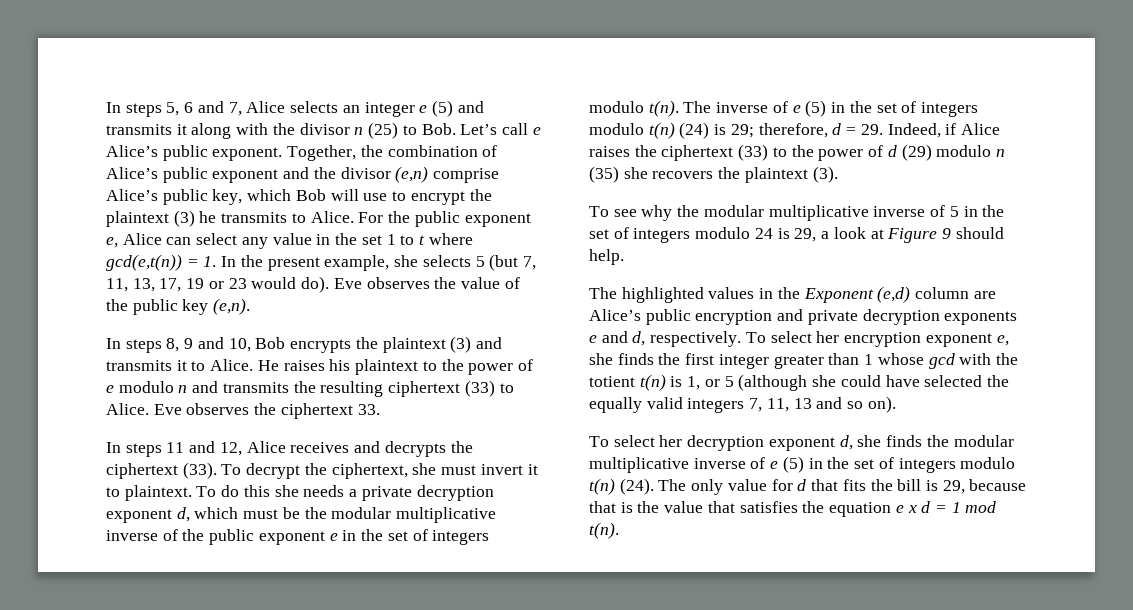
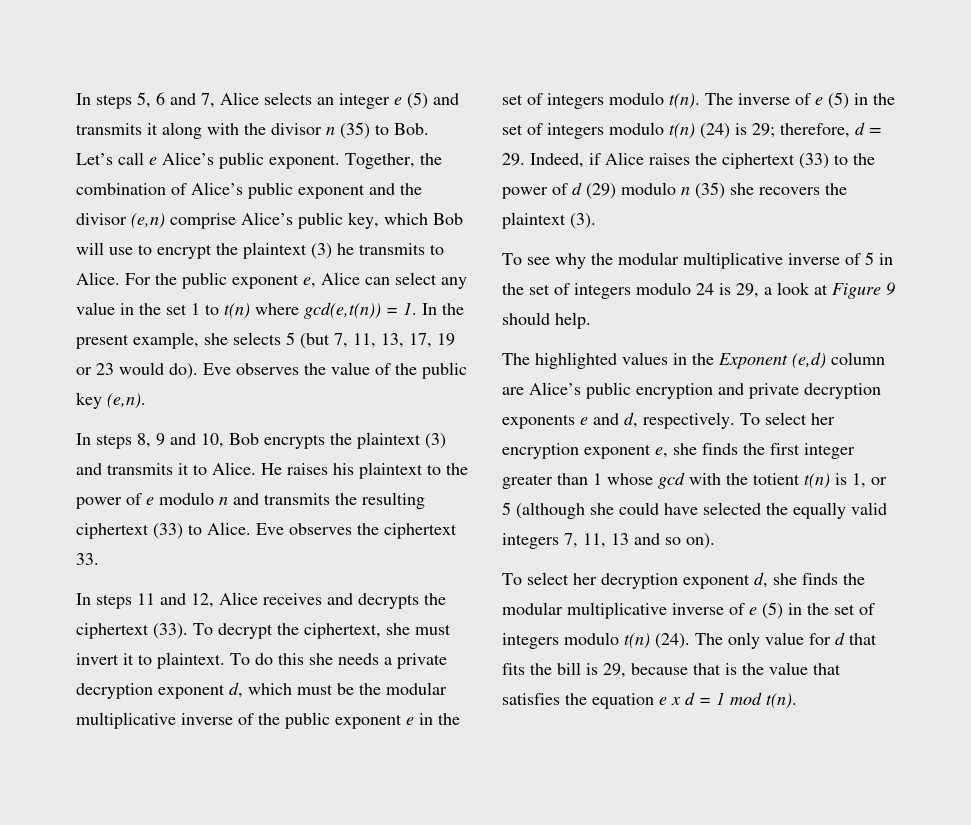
- In steps 5, 6 and 7, Alice selects an integer e (5) and transmits it along with the divisor n (25) to Bob. Let’s call e Alice’s public exponent.
+ In steps 5, 6 and 7, Alice selects an integer e (5) and transmits it along with the divisor n (35) to Bob. Let’s call e Alice’s public exponent.
- For the public exponent e, Alice can select any value in the set 1 to t where gcd(e,t(n)) = 1. In the present example, she selects 5 (but 7, 11, 13, 17, 19 or 23 would do).
+ For the public exponent e, Alice can select any value in the set 1 to t(n) where gcd(e,t(n)) = 1. In the present example, she selects 5 (but 7, 11, 13, 17, 19 or 23 would do).

